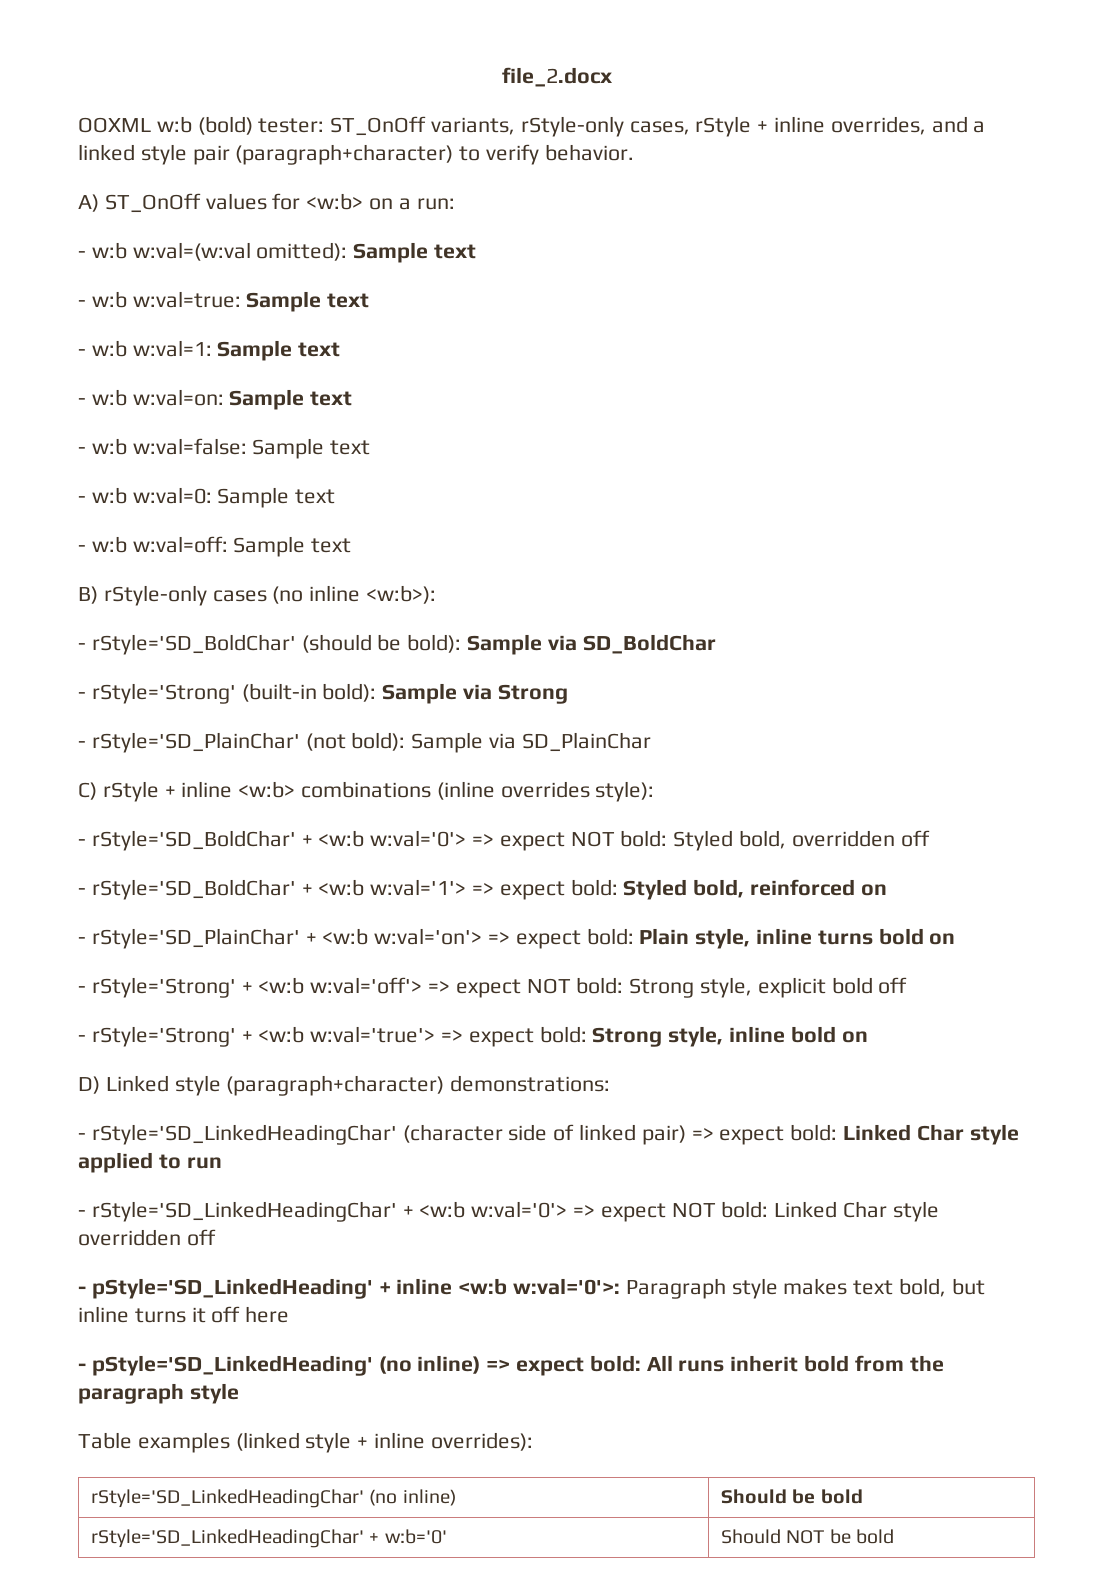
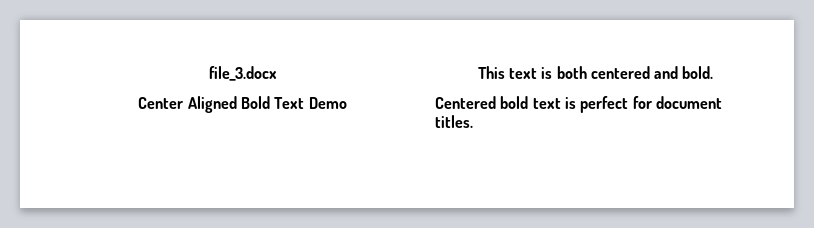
- file_2.docx
- OOXML w:b (bold) tester: ST_OnOff variants, rStyle-only cases, rStyle + inline overrides, and a linked style pair (paragraph+character) to verify behavior.
- A) ST_OnOff values for <w:b> on a run:
- - w:b w:val=(w:val omitted): Sample text
- - w:b w:val=true: Sample text
- - w:b w:val=1: Sample text
- - w:b w:val=on: Sample text
- - w:b w:val=false: Sample text
- - w:b w:val=0: Sample text
- - w:b w:val=off: Sample text
- B) rStyle-only cases (no inline <w:b>):
- - rStyle='SD_BoldChar' (should be bold): Sample via SD_BoldChar
- - rStyle='Strong' (built-in bold): Sample via Strong
- - rStyle='SD_PlainChar' (not bold): Sample via SD_PlainChar
- C) rStyle + inline <w:b> combinations (inline overrides style):
- - rStyle='SD_BoldChar' + <w:b w:val='0'> => expect NOT bold: Styled bold, overridden off
- - rStyle='SD_BoldChar' + <w:b w:val='1'> => expect bold: Styled bold, reinforced on
- - rStyle='SD_PlainChar' + <w:b w:val='on'> => expect bold: Plain style, inline turns bold on
- - rStyle='Strong' + <w:b w:val='off'> => expect NOT bold: Strong style, explicit bold off
- - rStyle='Strong' + <w:b w:val='true'> => expect bold: Strong style, inline bold on
- D) Linked style (paragraph+character) demonstrations:
- - rStyle='SD_LinkedHeadingChar' (character side of linked pair) => expect bold: Linked Char style applied to run
- - rStyle='SD_LinkedHeadingChar' + <w:b w:val='0'> => expect NOT bold: Linked Char style overridden off
- - pStyle='SD_LinkedHeading' + inline <w:b w:val='0'>: Paragraph style makes text bold, but inline turns it off here
- - pStyle='SD_LinkedHeading' (no inline) => expect bold: All runs inherit bold from the paragraph style
- Table examples (linked style + inline overrides):
- rStyle='SD_LinkedHeadingChar' (no inline) | Should be bold
- rStyle='SD_LinkedHeadingChar' + w:b='0' | Should NOT be bold
+ file_3.docx
+ Center Aligned Bold Text Demo
+ This text is both centered and bold.
+ Centered bold text is perfect for document titles.

